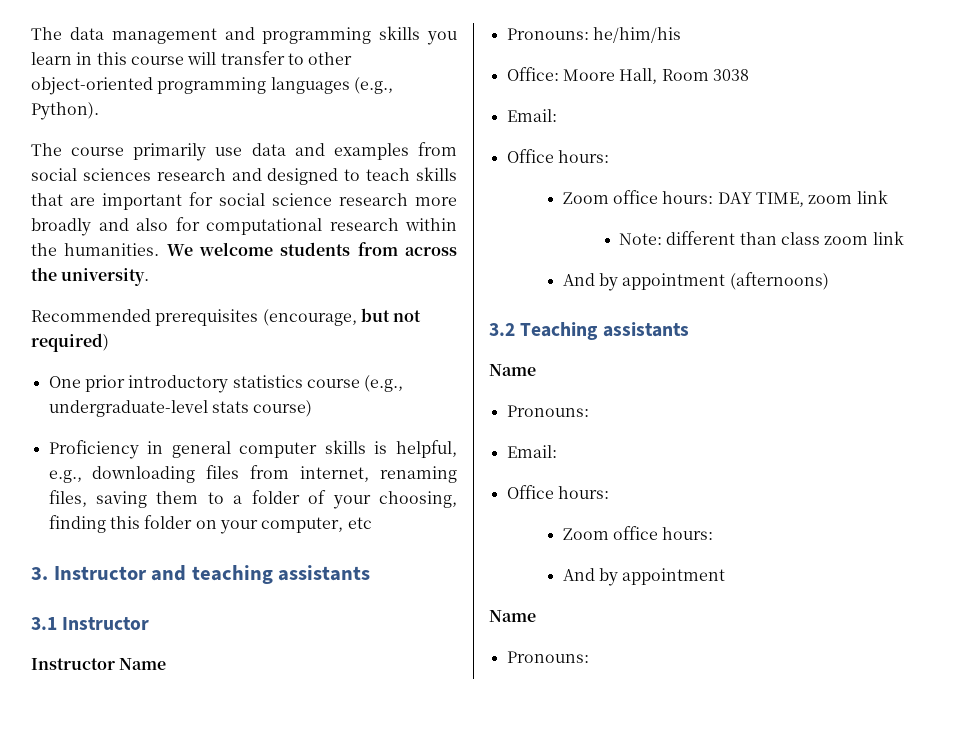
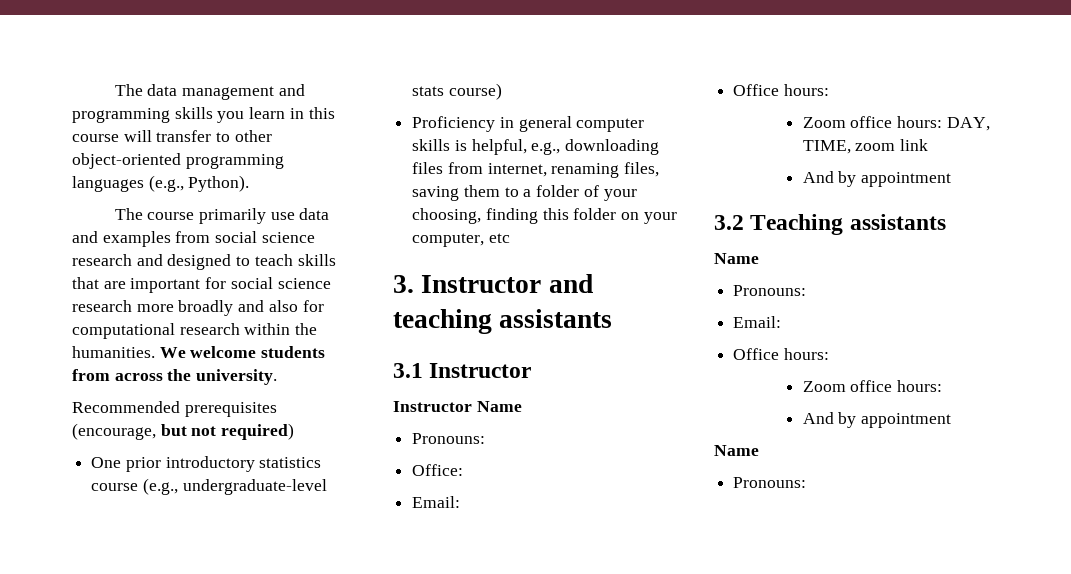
- The course primarily use data and examples from social sciences research and designed to teach skills that are important for social science research more broadly and also for computational research within the humanities.
+ The course primarily use data and examples from social science research and designed to teach skills that are important for social science research more broadly and also for computational research within the humanities.
  Instructor Name
- Pronouns: he/him/his
+ Pronouns:
- Office: Moore Hall, Room 3038
+ Office:
  Email:
  Office hours:
- Zoom office hours: DAY TIME, zoom link
- Note: different than class zoom link
- And by appointment (afternoons)
+ Zoom office hours: DAY, TIME, zoom link
+ And by appointment

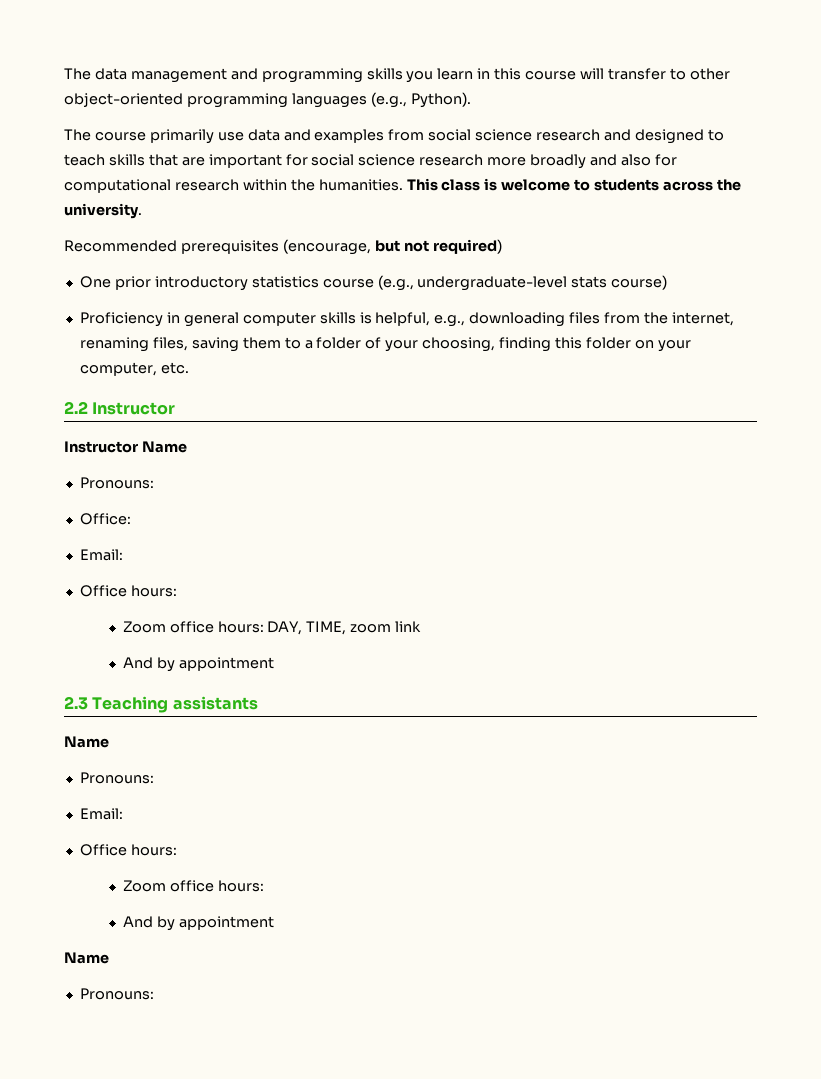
- We welcome students from across the university.
+ This class is welcome to students across the university.
- Proficiency in general computer skills is helpful, e.g., downloading files from internet, renaming files, saving them to a folder of your choosing, finding this folder on your computer, etc
- 3. Instructor and teaching assistants
- 3.1 Instructor
+ Proficiency in general computer skills is helpful, e.g., downloading files from the internet, renaming files, saving them to a folder of your choosing, finding this folder on your computer, etc.
+ 2.2 Instructor
- 3.2 Teaching assistants
+ 2.3 Teaching assistants

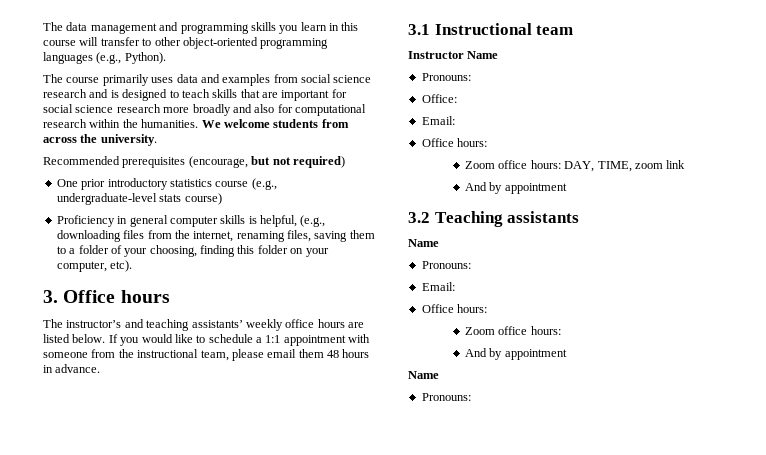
- The course primarily use data and examples from social science research and designed to teach skills that are important for social science research more broadly and also for computational research within the humanities.
+ The course primarily uses data and examples from social science research and is designed to teach skills that are important for social science research more broadly and also for computational research within the humanities.
- This class is welcome to students across the university.
+ We welcome students from across the university.
- Proficiency in general computer skills is helpful, e.g., downloading files from the internet, renaming files, saving them to a folder of your choosing, finding this folder on your computer, etc.
- 2.2 Instructor
+ Proficiency in general computer skills is helpful, (e.g., downloading files from the internet, renaming files, saving them to a folder of your choosing, finding this folder on your computer, etc).
+ 3. Office hours
+ The instructor’s and teaching assistants’ weekly office hours are listed below. If you would like to schedule a 1:1 appointment with someone from the instructional team, please email them 48 hours in advance.
+ 3.1 Instructional team
- 2.3 Teaching assistants
+ 3.2 Teaching assistants

